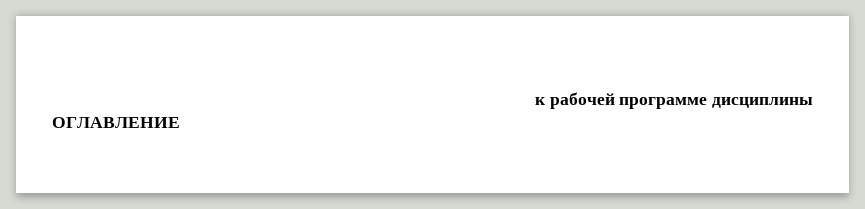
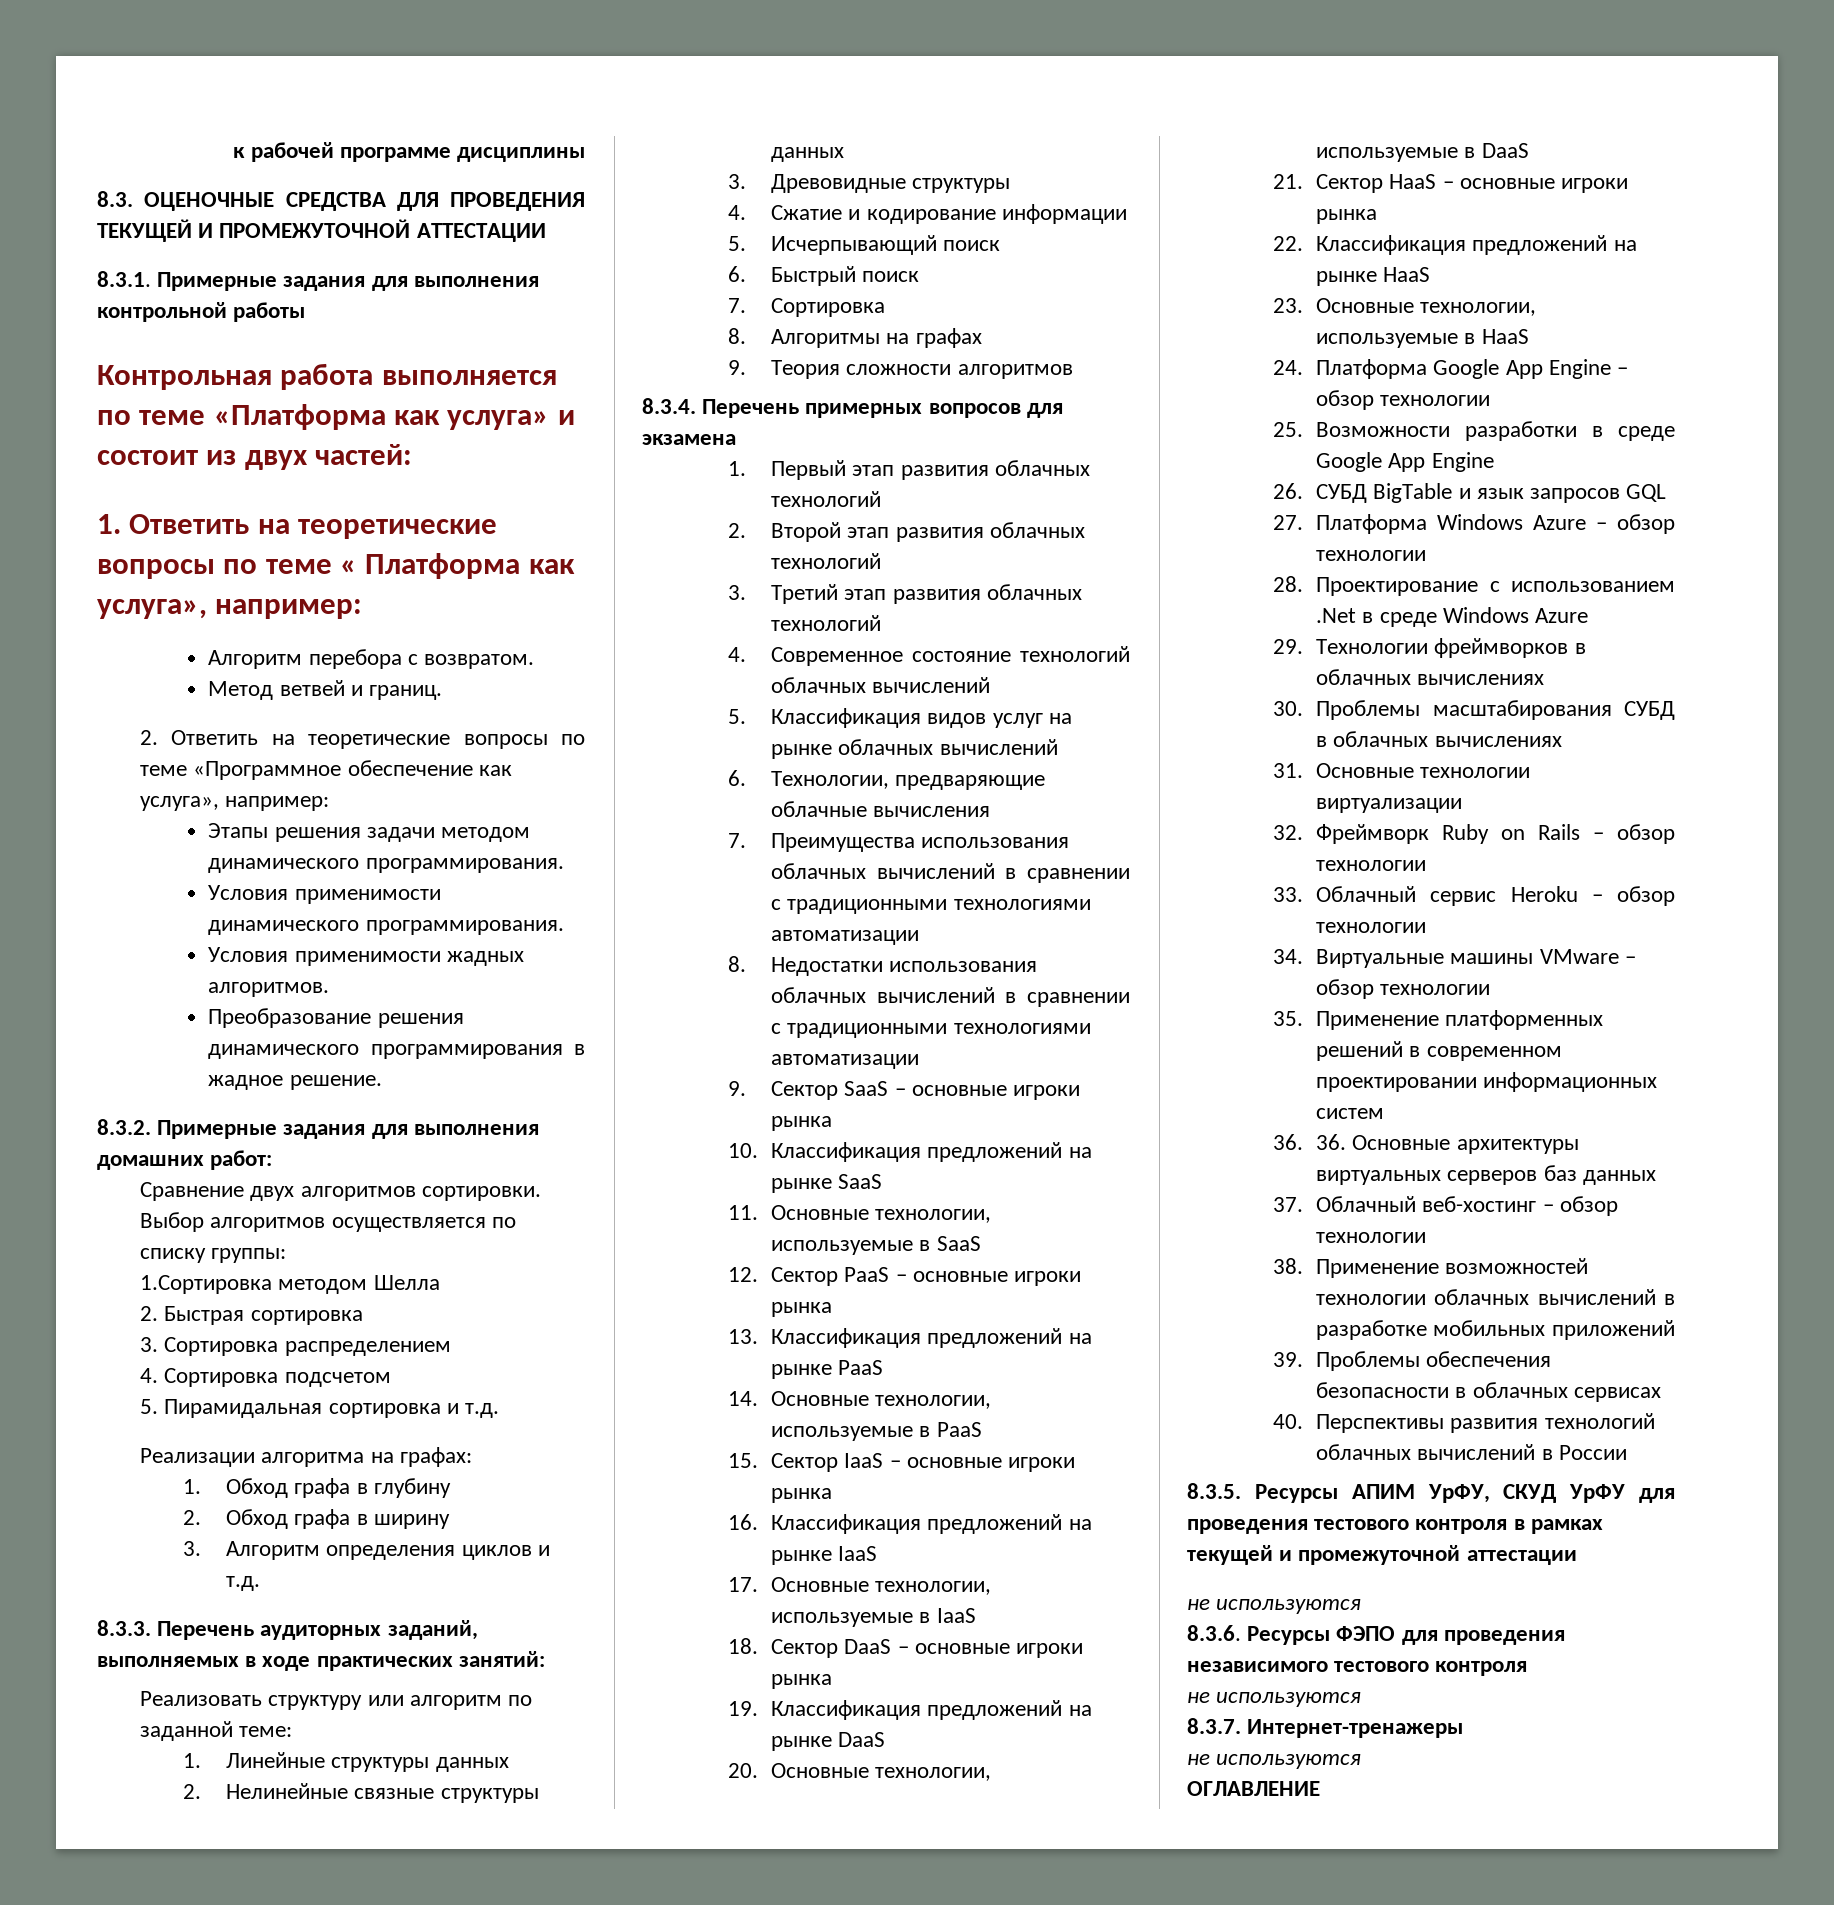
+ 8.3. ОЦЕНОЧНЫЕ СРЕДСТВА ДЛЯ ПРОВЕДЕНИЯ ТЕКУЩЕЙ И ПРОМЕЖУТОЧНОЙ АТТЕСТАЦИИ
+ 8.3.1. Примерные задания для выполнения контрольной работы
+ Контрольная работа выполняется по теме «Платформа как услуга» и состоит из двух частей:
+ 1. Ответить на теоретические вопросы по теме « Платформа как услуга», например:
+ Алгоритм перебора с возвратом.
+ Метод ветвей и границ.
+ 2. Ответить на теоретические вопросы по теме «Программное обеспечение как услуга», например:
+ Этапы решения задачи методом динамического программирования.
+ Условия применимости динамического программирования.
+ Условия применимости жадных алгоритмов.
+ Преобразование решения динамического программирования в жадное решение.
+ 8.3.2. Примерные задания для выполнения домашних работ:
+ Сравнение двух алгоритмов сортировки. Выбор алгоритмов осуществляется по списку группы:
+ 1.Сортировка методом Шелла
+ 2. Быстрая сортировка
+ 3. Сортировка распределением
+ 4. Сортировка подсчетом
+ 5. Пирамидальная сортировка и т.д.
+ Реализации алгоритма на графах:
+ 1. Обход графа в глубину
+ 2. Обход графа в ширину
+ 3. Алгоритм определения циклов и т.д.
+ 8.3.3. Перечень аудиторных заданий, выполняемых в ходе практических занятий:
+ Реализовать структуру или алгоритм по заданной теме:
+ 1. Линейные структуры данных
+ 2. Нелинейные связные структуры данных
+ 3. Древовидные структуры
+ 4. Сжатие и кодирование информации
+ 5. Исчерпывающий поиск
+ 6. Быстрый поиск
+ 7. Сортировка
+ 8. Алгоритмы на графах
+ 9. Теория сложности алгоритмов
+ 8.3.4. Перечень примерных вопросов для экзамена
+ 1. Первый этап развития облачных технологий
+ 2. Второй этап развития облачных технологий
+ 3. Третий этап развития облачных технологий
+ 4. Современное состояние технологий облачных вычислений
+ 5. Классификация видов услуг на рынке облачных вычислений
+ 6. Технологии, предваряющие облачные вычисления
+ 7. Преимущества использования облачных вычислений в сравнении с традиционными технологиями автоматизации
+ 8. Недостатки использования облачных вычислений в сравнении с традиционными технологиями автоматизации
+ 9. Сектор SaaS – основные игроки рынка
+ 10. Классификация предложений на рынке SaaS
+ 11. Основные технологии, используемые в SaaS
+ 12. Сектор PaaS – основные игроки рынка
+ 13. Классификация предложений на рынке PaaS
+ 14. Основные технологии, используемые в PaaS
+ 15. Сектор IaaS – основные игроки рынка
+ 16. Классификация предложений на рынке IaaS
+ 17. Основные технологии, используемые в IaaS
+ 18. Сектор DaaS – основные игроки рынка
+ 19. Классификация предложений на рынке DaaS
+ 20. Основные технологии, используемые в DaaS
+ 21. Сектор HaaS – основные игроки рынка
+ 22. Классификация предложений на рынке HaaS
+ 23. Основные технологии, используемые в HaaS
+ 24. Платформа Google App Engine – обзор технологии
+ 25. Возможности разработки в среде Google App Engine
+ 26. СУБД BigTable и язык запросов GQL
+ 27. Платформа Windows Azure – обзор технологии
+ 28. Проектирование с использованием .Net в среде Windows Azure
+ 29. Технологии фреймворков в облачных вычислениях
+ 30. Проблемы масштабирования СУБД в облачных вычислениях
+ 31. Основные технологии виртуализации
+ 32. Фреймворк Ruby on Rails – обзор технологии
+ 33. Облачный сервис Heroku – обзор технологии
+ 34. Виртуальные машины VMware – обзор технологии
+ 35. Применение платформенных решений в современном проектировании информационных систем
+ 36. 36. Основные архитектуры виртуальных серверов баз данных
+ 37. Облачный веб-хостинг – обзор технологии
+ 38. Применение возможностей технологии облачных вычислений в разработке мобильных приложений
+ 39. Проблемы обеспечения безопасности в облачных сервисах
+ 40. Перспективы развития технологий облачных вычислений в России
+ 8.3.5. Ресурсы АПИМ УрФУ, СКУД УрФУ для проведения тестового контроля в рамках текущей и промежуточной аттестации
+ не используются
+ 8.3.6. Ресурсы ФЭПО для проведения независимого тестового контроля
+ не используются
+ 8.3.7. Интернет-тренажеры
+ не используются

